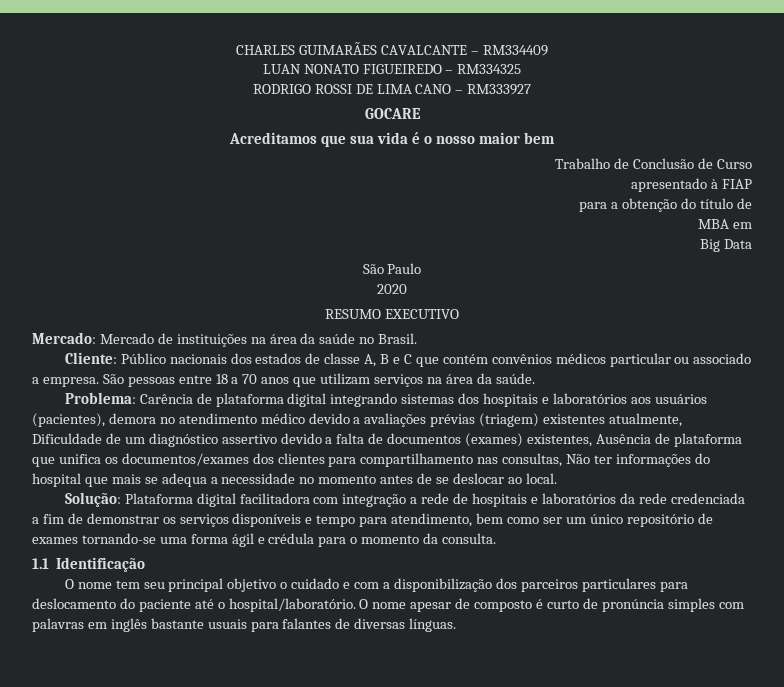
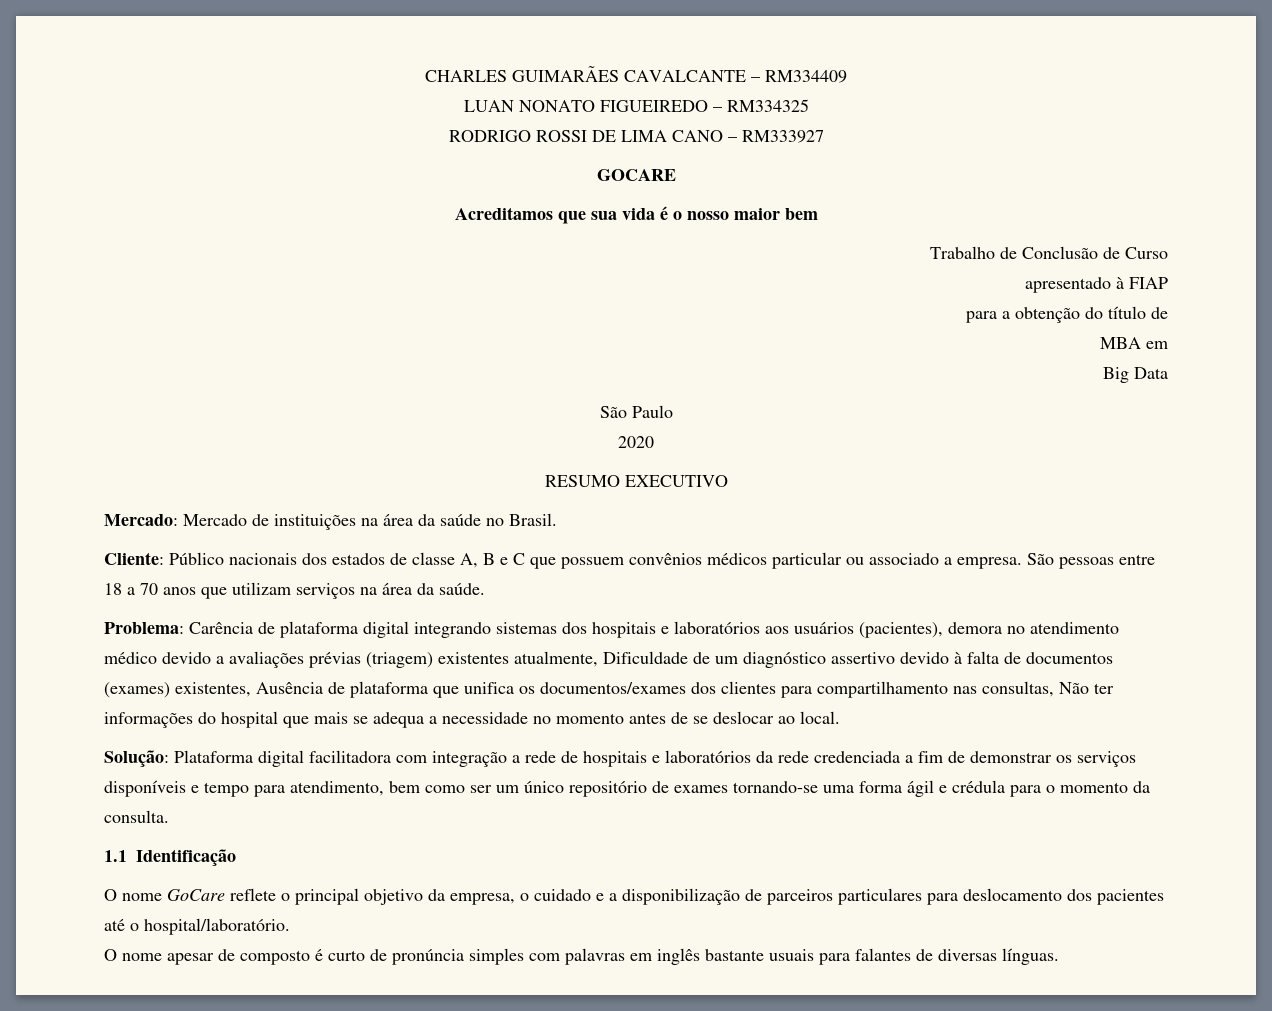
- Cliente: Público nacionais dos estados de classe A, B e C que contém convênios médicos particular ou associado a empresa.
+ Cliente: Público nacionais dos estados de classe A, B e C que possuem convênios médicos particular ou associado a empresa.
- Carência de plataforma digital integrando sistemas dos hospitais e laboratórios aos usuários (pacientes), demora no atendimento médico devido a avaliações prévias (triagem) existentes atualmente, Dificuldade de um diagnóstico assertivo devido a falta de documentos (exames) existentes, Ausência de plataforma que unifica os documentos/exames dos clientes para compartilhamento nas consultas, Não ter informações do hospital que mais se adequa a necessidade no momento antes de se deslocar ao local.
+ Carência de plataforma digital integrando sistemas dos hospitais e laboratórios aos usuários (pacientes), demora no atendimento médico devido a avaliações prévias (triagem) existentes atualmente, Dificuldade de um diagnóstico assertivo devido à falta de documentos (exames) existentes, Ausência de plataforma que unifica os documentos/exames dos clientes para compartilhamento nas consultas, Não ter informações do hospital que mais se adequa a necessidade no momento antes de se deslocar ao local.
- O nome tem seu principal objetivo o cuidado e com a disponibilização dos parceiros particulares para deslocamento do paciente até o hospital/laboratório. O nome apesar de composto é curto de pronúncia simples com palavras em inglês bastante usuais para falantes de diversas línguas.
+ O nome GoCare reflete o principal objetivo da empresa, o cuidado e a disponibilização de parceiros particulares para deslocamento dos pacientes até o hospital/laboratório.
+ O nome apesar de composto é curto de pronúncia simples com palavras em inglês bastante usuais para falantes de diversas línguas.

